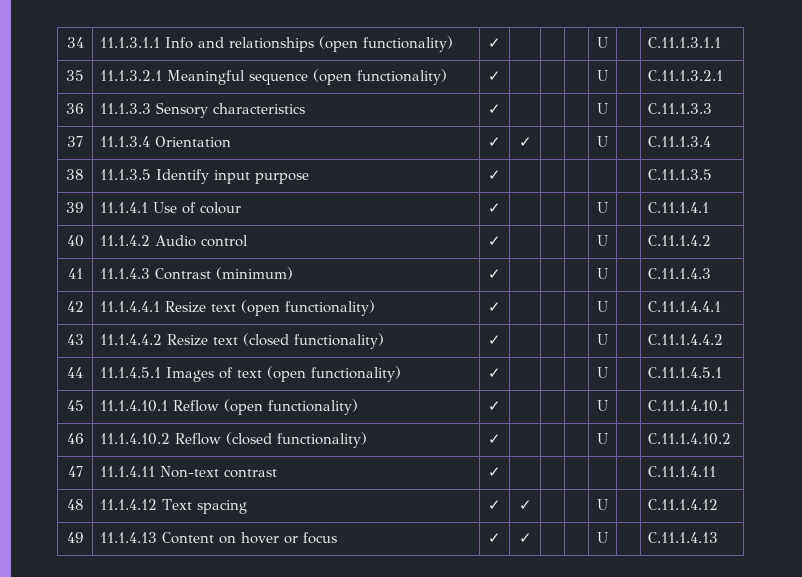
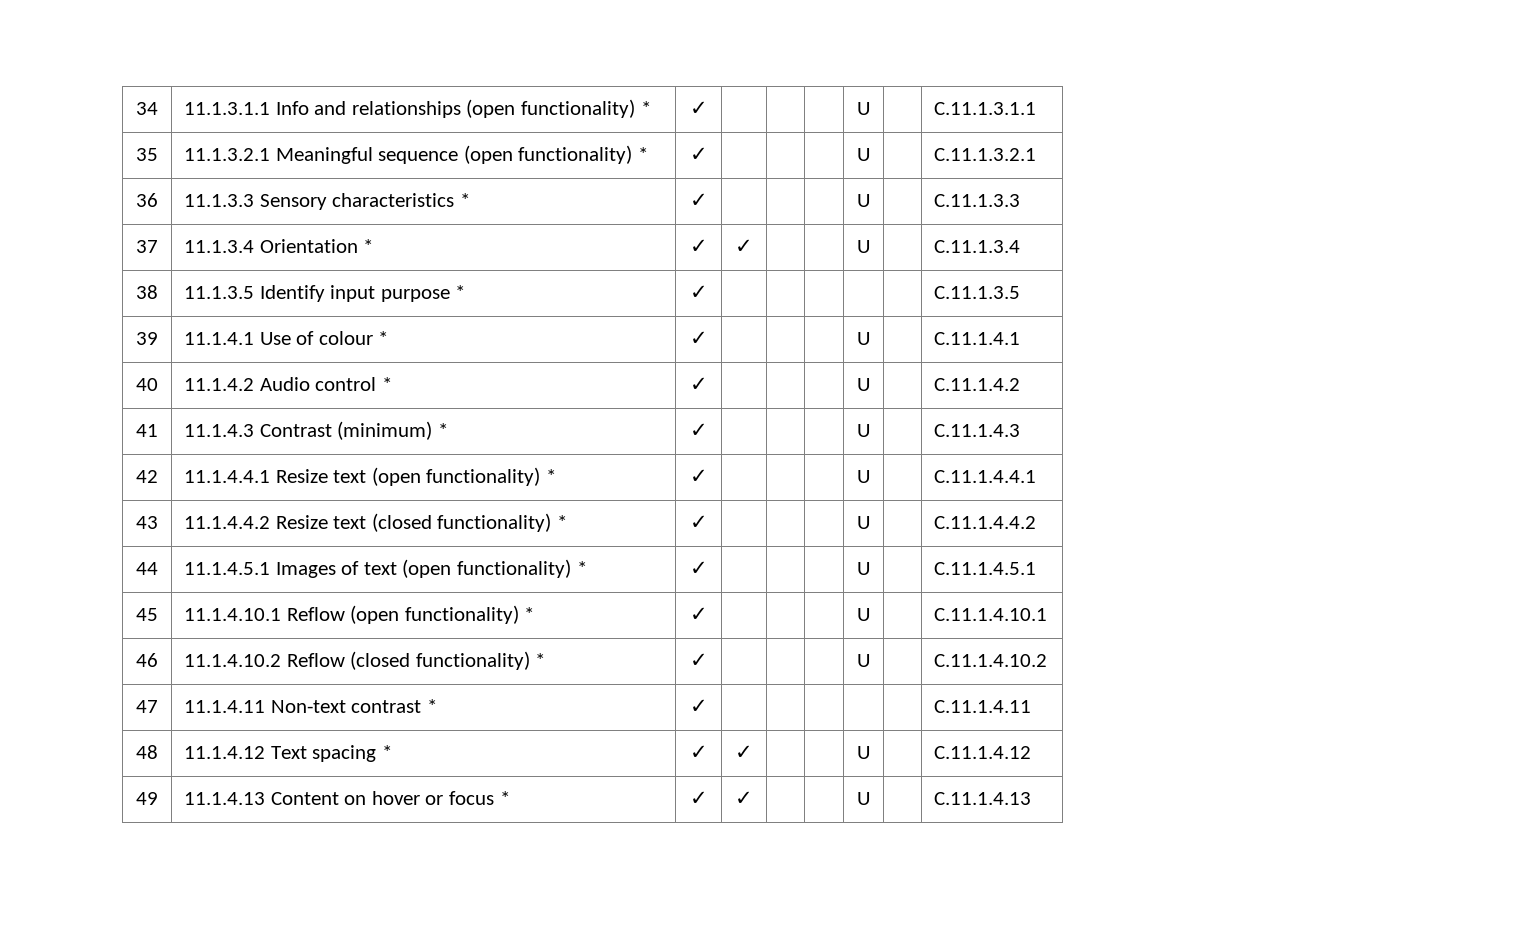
- 34 | 11.1.3.1.1 Info and relationships (open functionality) | ✓ | | | | U | | C.11.1.3.1.1
+ 34 | 11.1.3.1.1 Info and relationships (open functionality) * | ✓ | | | | U | | C.11.1.3.1.1
- 35 | 11.1.3.2.1 Meaningful sequence (open functionality) | ✓ | | | | U | | C.11.1.3.2.1
+ 35 | 11.1.3.2.1 Meaningful sequence (open functionality) * | ✓ | | | | U | | C.11.1.3.2.1
- 36 | 11.1.3.3 Sensory characteristics | ✓ | | | | U | | C.11.1.3.3
+ 36 | 11.1.3.3 Sensory characteristics * | ✓ | | | | U | | C.11.1.3.3
- 37 | 11.1.3.4 Orientation | ✓ | ✓ | | | U | | C.11.1.3.4
+ 37 | 11.1.3.4 Orientation * | ✓ | ✓ | | | U | | C.11.1.3.4
- 38 | 11.1.3.5 Identify input purpose | ✓ | | | | | | C.11.1.3.5
+ 38 | 11.1.3.5 Identify input purpose * | ✓ | | | | | | C.11.1.3.5
- 39 | 11.1.4.1 Use of colour | ✓ | | | | U | | C.11.1.4.1
+ 39 | 11.1.4.1 Use of colour * | ✓ | | | | U | | C.11.1.4.1
- 40 | 11.1.4.2 Audio control | ✓ | | | | U | | C.11.1.4.2
+ 40 | 11.1.4.2 Audio control * | ✓ | | | | U | | C.11.1.4.2
- 41 | 11.1.4.3 Contrast (minimum) | ✓ | | | | U | | C.11.1.4.3
+ 41 | 11.1.4.3 Contrast (minimum) * | ✓ | | | | U | | C.11.1.4.3
- 42 | 11.1.4.4.1 Resize text (open functionality) | ✓ | | | | U | | C.11.1.4.4.1
+ 42 | 11.1.4.4.1 Resize text (open functionality) * | ✓ | | | | U | | C.11.1.4.4.1
- 43 | 11.1.4.4.2 Resize text (closed functionality) | ✓ | | | | U | | C.11.1.4.4.2
+ 43 | 11.1.4.4.2 Resize text (closed functionality) * | ✓ | | | | U | | C.11.1.4.4.2
- 44 | 11.1.4.5.1 Images of text (open functionality) | ✓ | | | | U | | C.11.1.4.5.1
+ 44 | 11.1.4.5.1 Images of text (open functionality) * | ✓ | | | | U | | C.11.1.4.5.1
- 45 | 11.1.4.10.1 Reflow (open functionality) | ✓ | | | | U | | C.11.1.4.10.1
+ 45 | 11.1.4.10.1 Reflow (open functionality) * | ✓ | | | | U | | C.11.1.4.10.1
- 46 | 11.1.4.10.2 Reflow (closed functionality) | ✓ | | | | U | | C.11.1.4.10.2
+ 46 | 11.1.4.10.2 Reflow (closed functionality) * | ✓ | | | | U | | C.11.1.4.10.2
- 47 | 11.1.4.11 Non-text contrast | ✓ | | | | | | C.11.1.4.11
+ 47 | 11.1.4.11 Non-text contrast * | ✓ | | | | | | C.11.1.4.11
- 48 | 11.1.4.12 Text spacing | ✓ | ✓ | | | U | | C.11.1.4.12
+ 48 | 11.1.4.12 Text spacing * | ✓ | ✓ | | | U | | C.11.1.4.12
- 49 | 11.1.4.13 Content on hover or focus | ✓ | ✓ | | | U | | C.11.1.4.13
+ 49 | 11.1.4.13 Content on hover or focus * | ✓ | ✓ | | | U | | C.11.1.4.13

